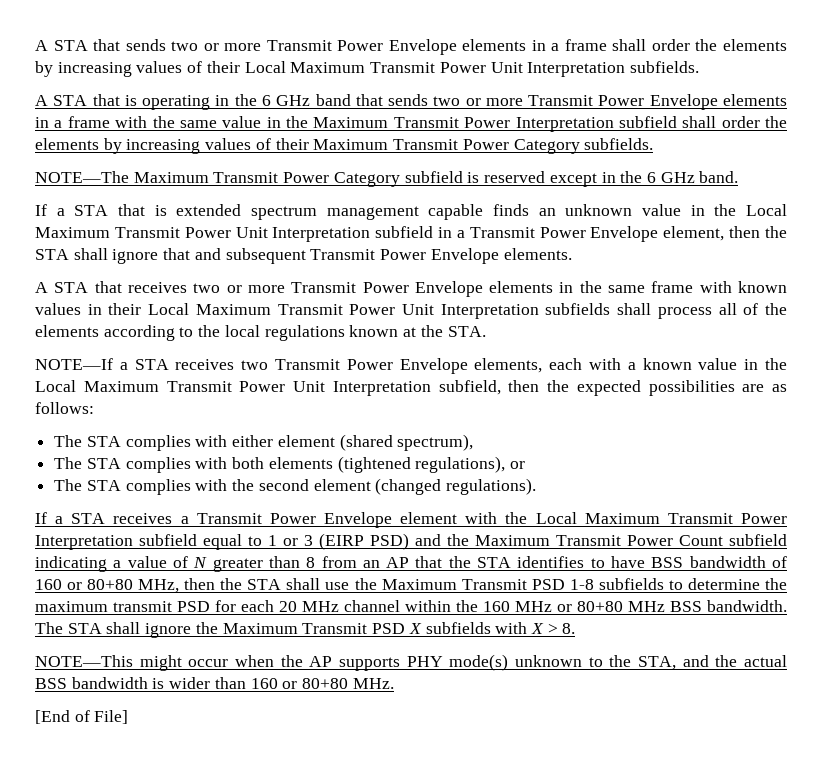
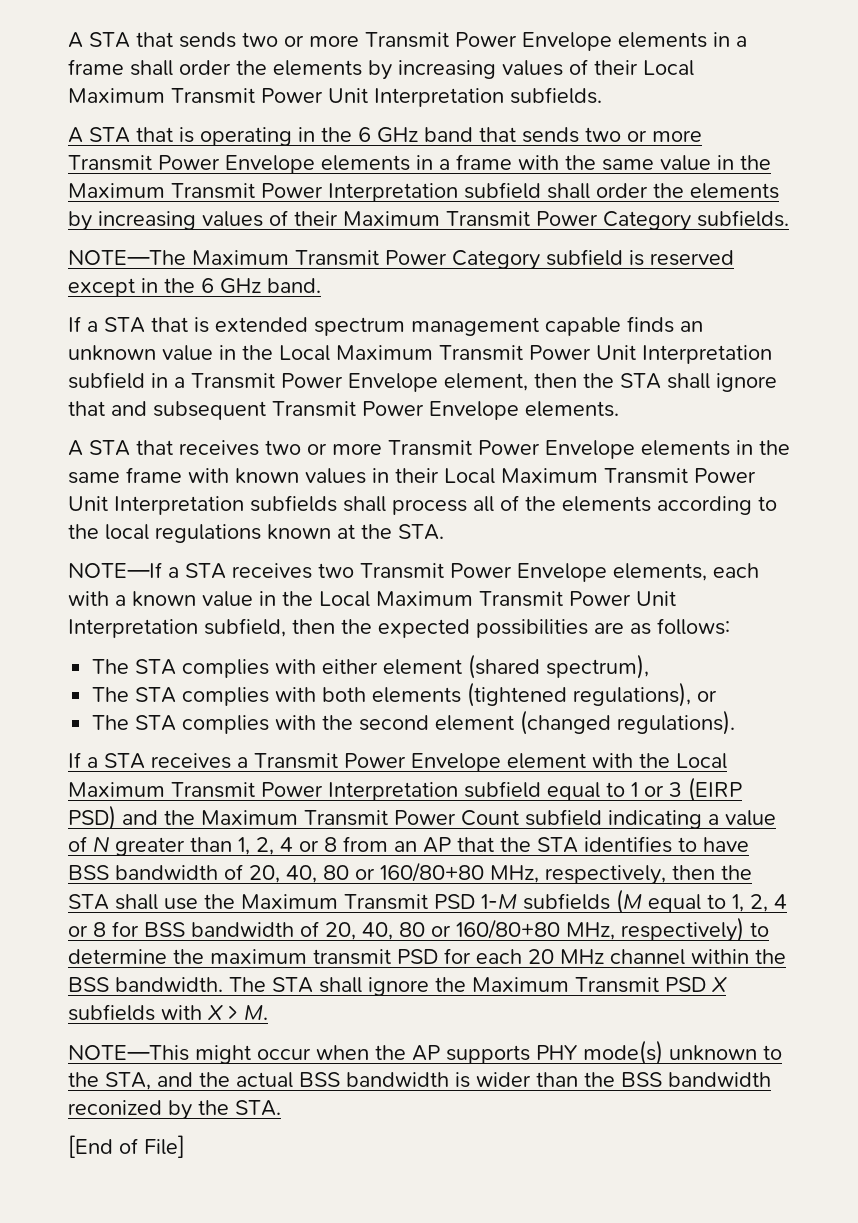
- If a STA receives a Transmit Power Envelope element with the Local Maximum Transmit Power Interpretation subfield equal to 1 or 3 (EIRP PSD) and the Maximum Transmit Power Count subfield indicating a value of N greater than 8 from an AP that the STA identifies to have BSS bandwidth of 160 or 80+80 MHz, then the STA shall use the Maximum Transmit PSD 1-8 subfields to determine the maximum transmit PSD for each 20 MHz channel within the 160 MHz or 80+80 MHz BSS bandwidth.
+ If a STA receives a Transmit Power Envelope element with the Local Maximum Transmit Power Interpretation subfield equal to 1 or 3 (EIRP PSD) and the Maximum Transmit Power Count subfield indicating a value of N greater than 1, 2, 4 or 8 from an AP that the STA identifies to have BSS bandwidth of 20, 40, 80 or 160/80+80 MHz, respectively, then the STA shall use the Maximum Transmit PSD 1-M subfields (M equal to 1, 2, 4 or 8 for BSS bandwidth of 20, 40, 80 or 160/80+80 MHz, respectively) to determine the maximum transmit PSD for each 20 MHz channel within the BSS bandwidth.
- The STA shall ignore the Maximum Transmit PSD X subfields with X > 8.
+ The STA shall ignore the Maximum Transmit PSD X subfields with X > M.
- NOTE—This might occur when the AP supports PHY mode(s) unknown to the STA, and the actual BSS bandwidth is wider than 160 or 80+80 MHz.
+ NOTE—This might occur when the AP supports PHY mode(s) unknown to the STA, and the actual BSS bandwidth is wider than the BSS bandwidth reconized by the STA.

